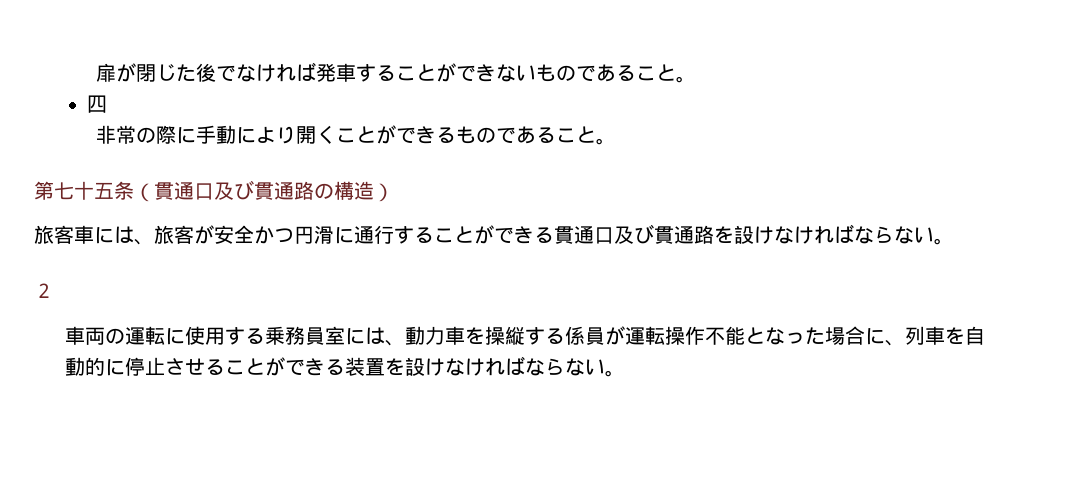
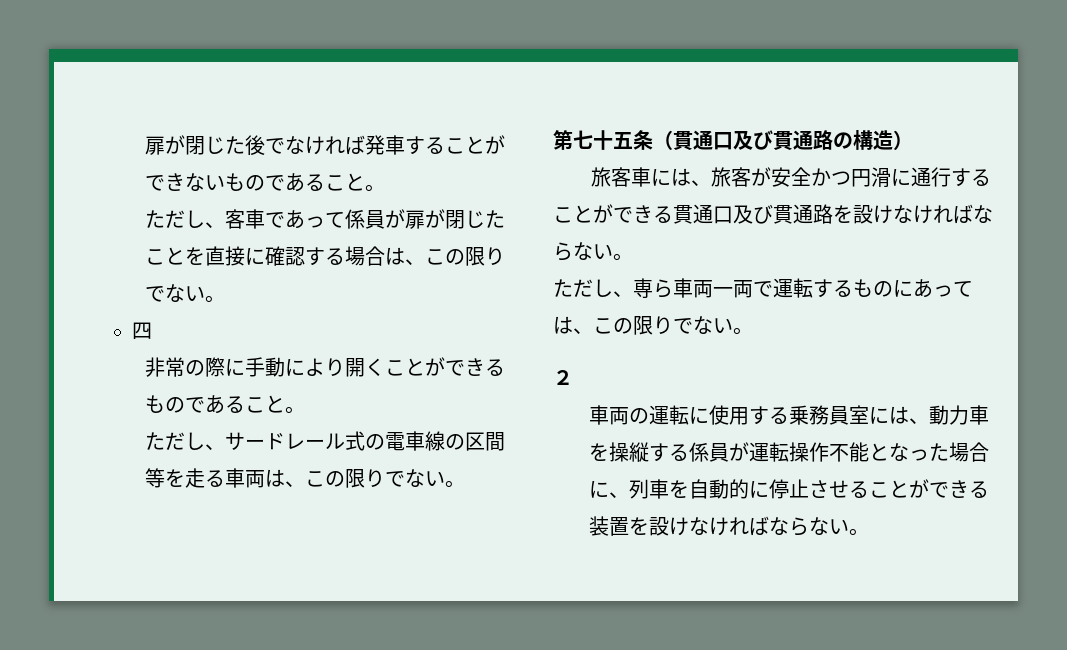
+ ただし、客車であって係員が扉が閉じたことを直接に確認する場合は、この限りでない。
+ ただし、サードレール式の電車線の区間等を走る車両は、この限りでない。
+ ただし、専ら車両一両で運転するものにあっては、この限りでない。

